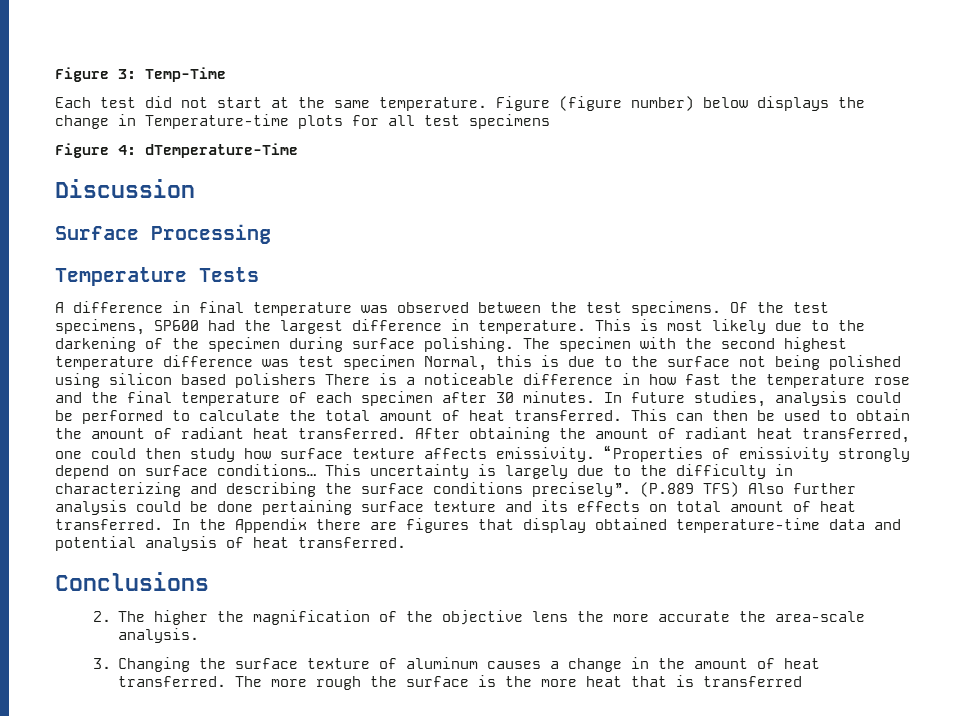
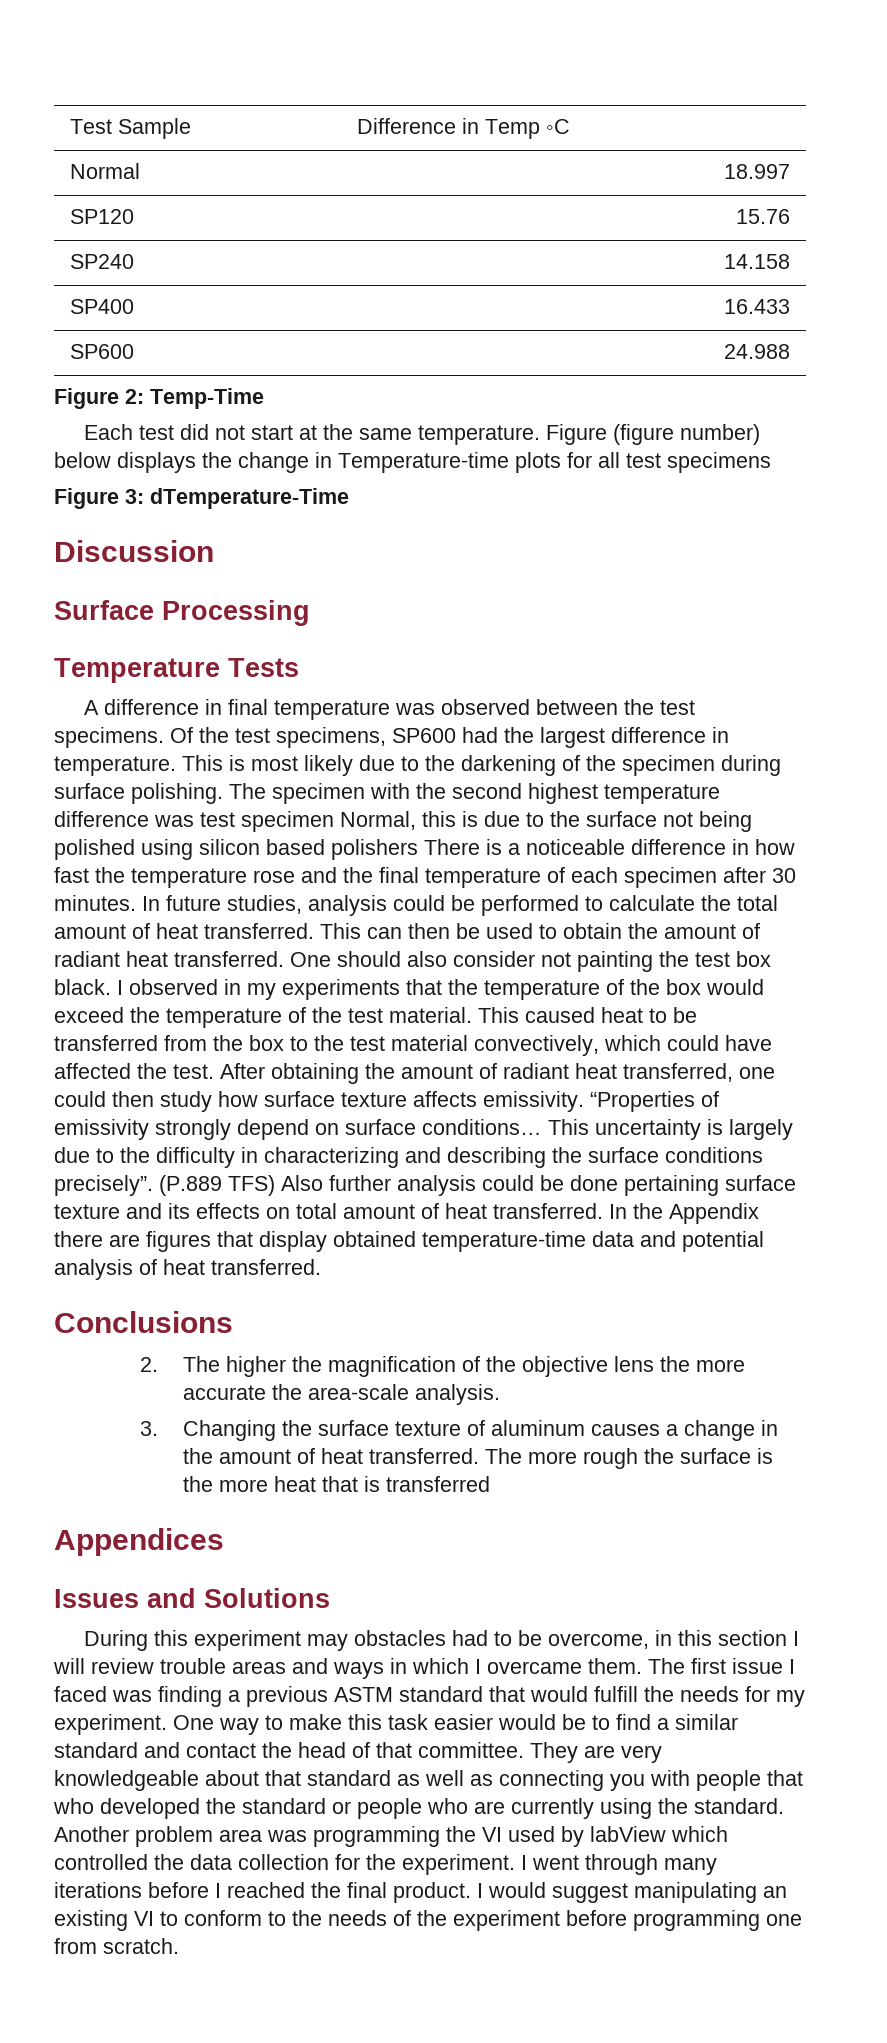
- Figure 3: Temp-Time
+ Test Sample | Difference in Temp ◦C
+ Normal | 18.997
+ SP120 | 15.76
+ SP240 | 14.158
+ SP400 | 16.433
+ SP600 | 24.988
+ Figure 2: Temp-Time
- Figure 4: dTemperature-Time
+ Figure 3: dTemperature-Time
+ One should also consider not painting the test box black. I observed in my experiments that the temperature of the box would exceed the temperature of the test material. This caused heat to be transferred from the box to the test material convectively, which could have affected the test.
+ Appendices
+ Issues and Solutions
+ During this experiment may obstacles had to be overcome, in this section I will review trouble areas and ways in which I overcame them. The first issue I faced was finding a previous ASTM standard that would fulfill the needs for my experiment. One way to make this task easier would be to find a similar standard and contact the head of that committee. They are very knowledgeable about that standard as well as connecting you with people that who developed the standard or people who are currently using the standard. Another problem area was programming the VI used by labView which controlled the data collection for the experiment. I went through many iterations before I reached the final product. I would suggest manipulating an existing VI to conform to the needs of the experiment before programming one from scratch.

